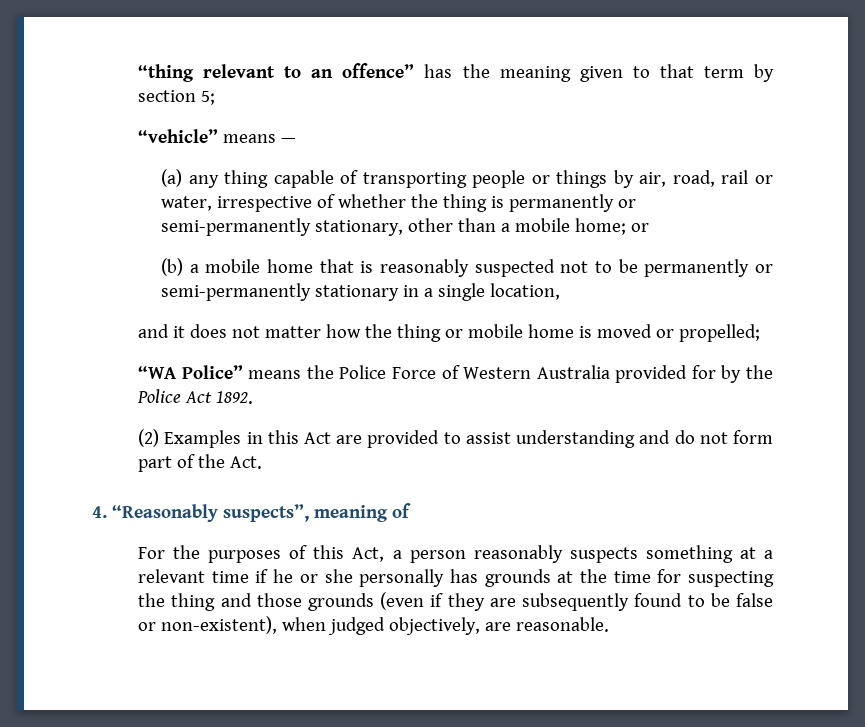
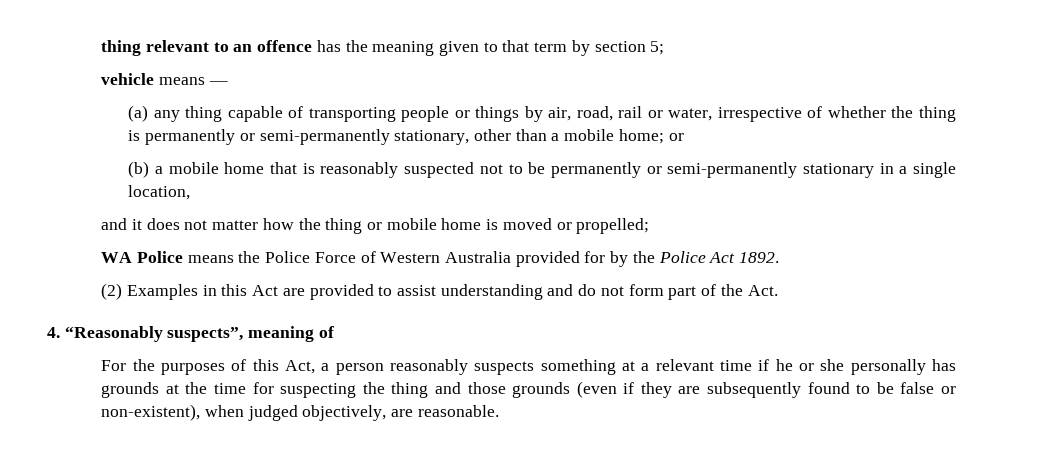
- “thing relevant to an offence” has the meaning given to that term by section 5;
+ thing relevant to an offence has the meaning given to that term by section 5;
- “vehicle” means —
+ vehicle means —
- “WA Police” means the Police Force of Western Australia provided for by the Police Act 1892.
+ WA Police means the Police Force of Western Australia provided for by the Police Act 1892.

